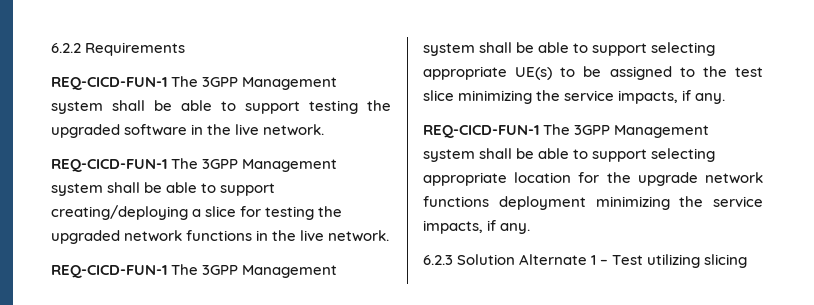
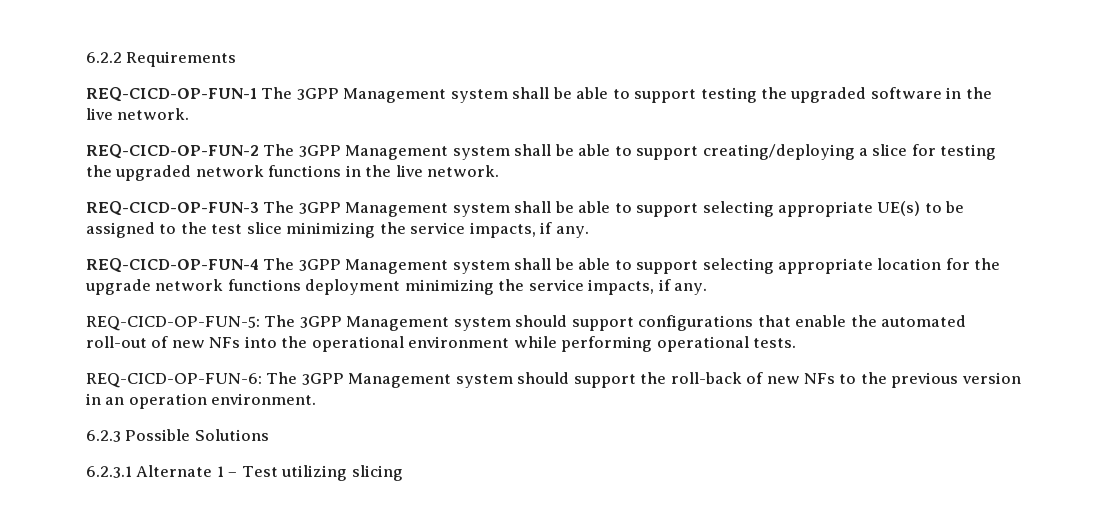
- REQ-CICD-FUN-1 The 3GPP Management system shall be able to support testing the upgraded software in the live network.
+ REQ-CICD-OP-FUN-1 The 3GPP Management system shall be able to support testing the upgraded software in the live network.
- REQ-CICD-FUN-1 The 3GPP Management system shall be able to support creating/deploying a slice for testing the upgraded network functions in the live network.
+ REQ-CICD-OP-FUN-2 The 3GPP Management system shall be able to support creating/deploying a slice for testing the upgraded network functions in the live network.
- REQ-CICD-FUN-1 The 3GPP Management system shall be able to support selecting appropriate UE(s) to be assigned to the test slice minimizing the service impacts, if any.
+ REQ-CICD-OP-FUN-3 The 3GPP Management system shall be able to support selecting appropriate UE(s) to be assigned to the test slice minimizing the service impacts, if any.
- REQ-CICD-FUN-1 The 3GPP Management system shall be able to support selecting appropriate location for the upgrade network functions deployment minimizing the service impacts, if any.
+ REQ-CICD-OP-FUN-4 The 3GPP Management system shall be able to support selecting appropriate location for the upgrade network functions deployment minimizing the service impacts, if any.
- 6.2.3 Solution Alternate 1 – Test utilizing slicing
+ REQ-CICD-OP-FUN-5: The 3GPP Management system should support configurations that enable the automated roll-out of new NFs into the operational environment while performing operational tests.
+ REQ-CICD-OP-FUN-6: The 3GPP Management system should support the roll-back of new NFs to the previous version in an operation environment.
+ 6.2.3 Possible Solutions
+ 6.2.3.1 Alternate 1 – Test utilizing slicing

